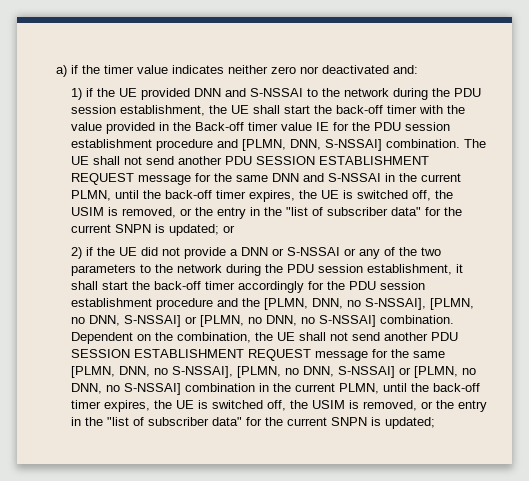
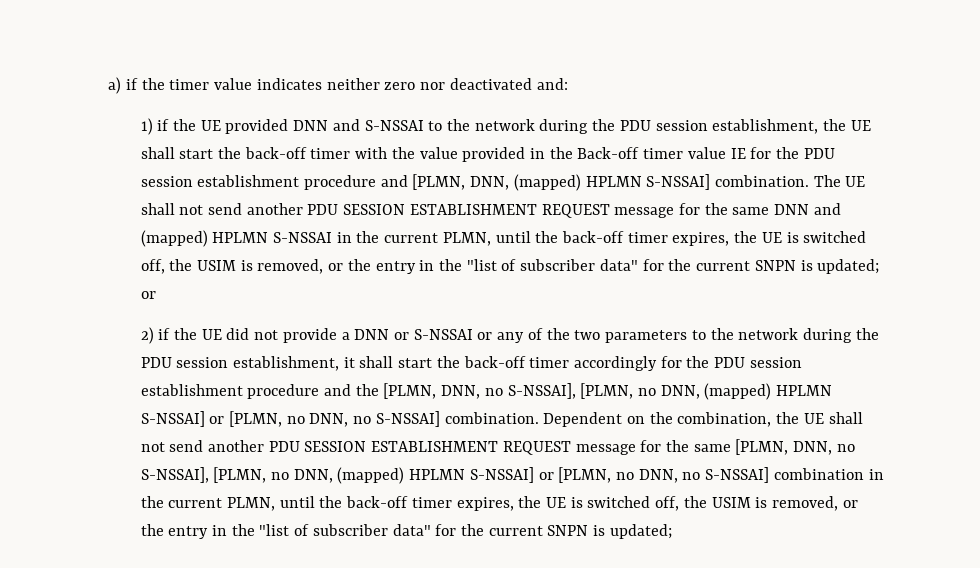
- 1) if the UE provided DNN and S-NSSAI to the network during the PDU session establishment, the UE shall start the back-off timer with the value provided in the Back-off timer value IE for the PDU session establishment procedure and [PLMN, DNN, S-NSSAI] combination.
+ 1) if the UE provided DNN and S-NSSAI to the network during the PDU session establishment, the UE shall start the back-off timer with the value provided in the Back-off timer value IE for the PDU session establishment procedure and [PLMN, DNN, (mapped) HPLMN S-NSSAI] combination.
- The UE shall not send another PDU SESSION ESTABLISHMENT REQUEST message for the same DNN and S-NSSAI in the current PLMN, until the back-off timer expires, the UE is switched off, the USIM is removed, or the entry in the "list of subscriber data" for the current SNPN is updated; or
+ The UE shall not send another PDU SESSION ESTABLISHMENT REQUEST message for the same DNN and (mapped) HPLMN S-NSSAI in the current PLMN, until the back-off timer expires, the UE is switched off, the USIM is removed, or the entry in the "list of subscriber data" for the current SNPN is updated; or
- 2) if the UE did not provide a DNN or S-NSSAI or any of the two parameters to the network during the PDU session establishment, it shall start the back-off timer accordingly for the PDU session establishment procedure and the [PLMN, DNN, no S-NSSAI], [PLMN, no DNN, S-NSSAI] or [PLMN, no DNN, no S-NSSAI] combination.
+ 2) if the UE did not provide a DNN or S-NSSAI or any of the two parameters to the network during the PDU session establishment, it shall start the back-off timer accordingly for the PDU session establishment procedure and the [PLMN, DNN, no S-NSSAI], [PLMN, no DNN, (mapped) HPLMN S-NSSAI] or [PLMN, no DNN, no S-NSSAI] combination.
- Dependent on the combination, the UE shall not send another PDU SESSION ESTABLISHMENT REQUEST message for the same [PLMN, DNN, no S-NSSAI], [PLMN, no DNN, S-NSSAI] or [PLMN, no DNN, no S-NSSAI] combination in the current PLMN, until the back-off timer expires, the UE is switched off, the USIM is removed, or the entry in the "list of subscriber data" for the current SNPN is updated;
+ Dependent on the combination, the UE shall not send another PDU SESSION ESTABLISHMENT REQUEST message for the same [PLMN, DNN, no S-NSSAI], [PLMN, no DNN, (mapped) HPLMN S-NSSAI] or [PLMN, no DNN, no S-NSSAI] combination in the current PLMN, until the back-off timer expires, the UE is switched off, the USIM is removed, or the entry in the "list of subscriber data" for the current SNPN is updated;

